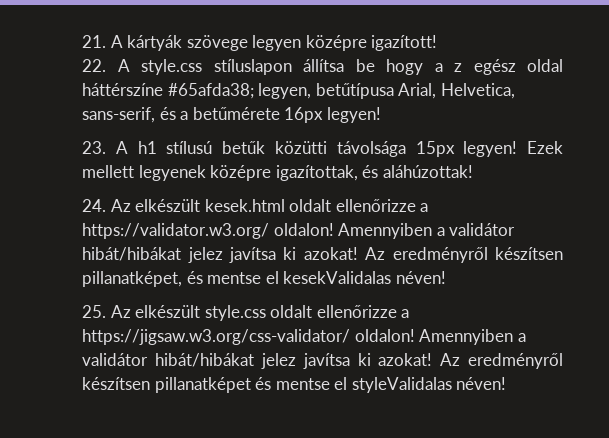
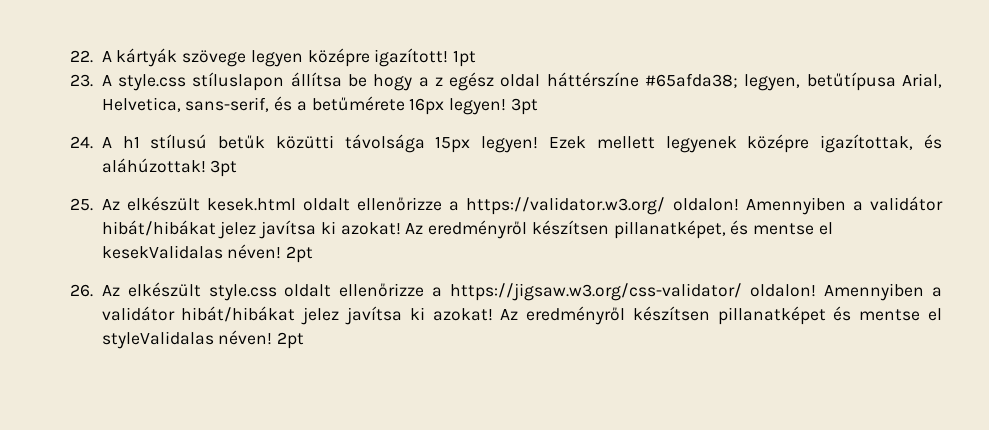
- 21. A kártyák szövege legyen középre igazított!
- 22. A style.css stíluslapon állítsa be hogy a z egész oldal háttérszíne #65afda38; legyen, betűtípusa Arial, Helvetica, sans-serif, és a betűmérete 16px legyen!
- 23. A h1 stílusú betűk közütti távolsága 15px legyen!
+ 22. A kártyák szövege legyen középre igazított! 1pt
+ 23. A style.css stíluslapon állítsa be hogy a z egész oldal háttérszíne #65afda38; legyen, betűtípusa Arial, Helvetica, sans-serif, és a betűmérete 16px legyen! 3pt
+ 24. A h1 stílusú betűk közütti távolsága 15px legyen!
- Ezek mellett legyenek középre igazítottak, és aláhúzottak!
- 24. Az elkészült kesek.html oldalt ellenőrizze a https://validator.w3.org/ oldalon!
+ Ezek mellett legyenek középre igazítottak, és aláhúzottak! 3pt
+ 25. Az elkészült kesek.html oldalt ellenőrizze a https://validator.w3.org/ oldalon!
- Az eredményről készítsen pillanatképet, és mentse el kesekValidalas néven!
- 25. Az elkészült style.css oldalt ellenőrizze a https://jigsaw.w3.org/css-validator/ oldalon!
+ Az eredményről készítsen pillanatképet, és mentse el kesekValidalas néven! 2pt
+ 26. Az elkészült style.css oldalt ellenőrizze a https://jigsaw.w3.org/css-validator/ oldalon!
- Az eredményről készítsen pillanatképet és mentse el styleValidalas néven!
+ Az eredményről készítsen pillanatképet és mentse el styleValidalas néven! 2pt

